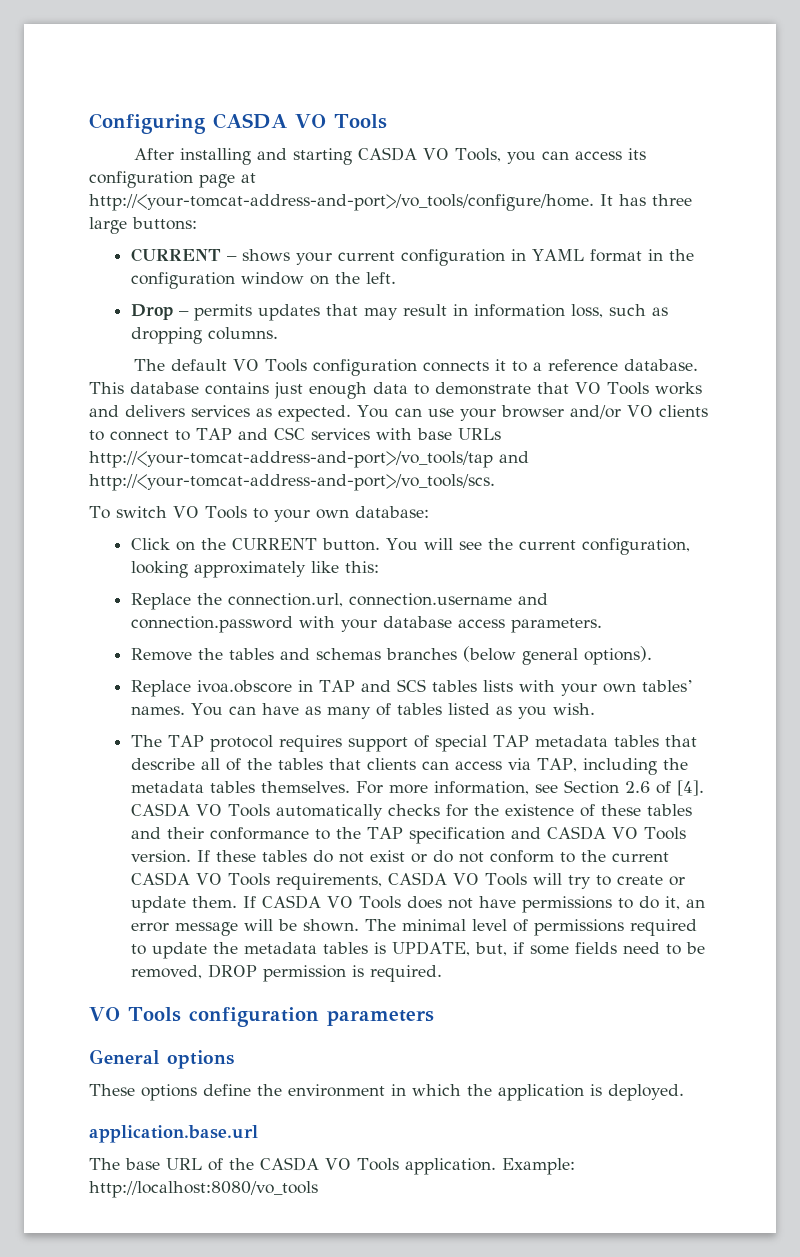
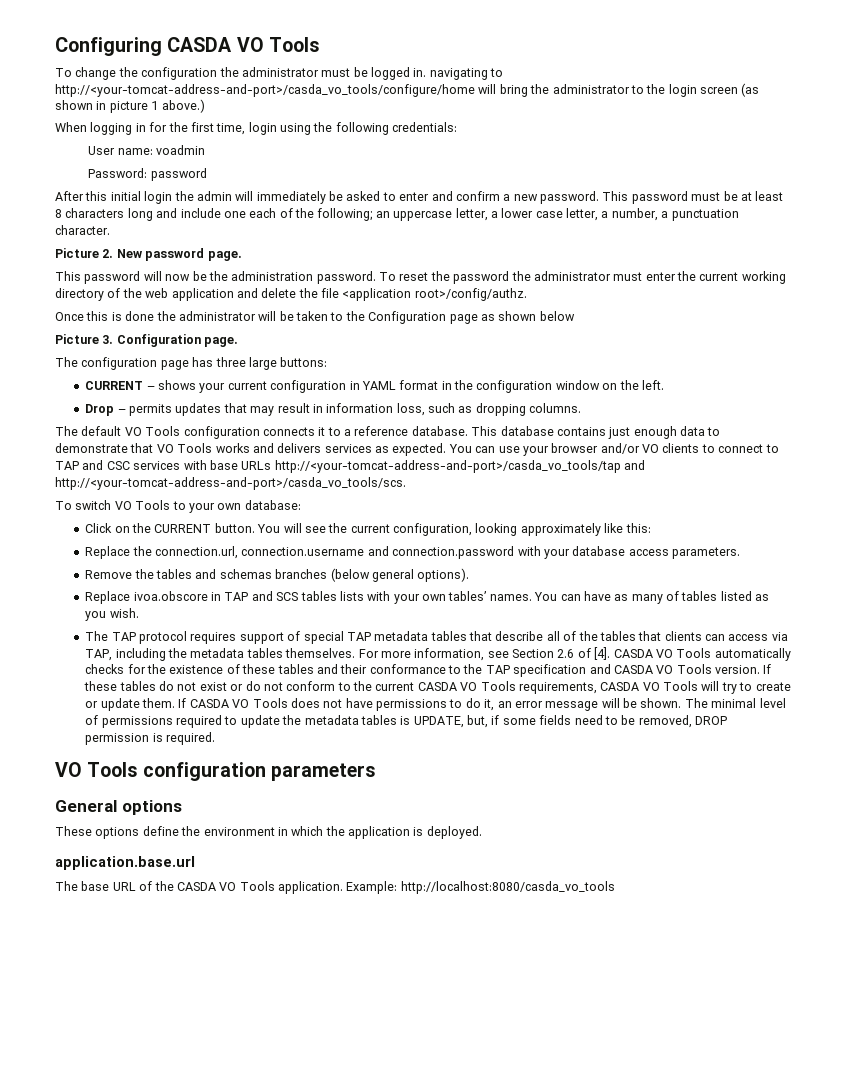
- After installing and starting CASDA VO Tools, you can access its configuration page at http://<your-tomcat-address-and-port>/vo_tools/configure/home. It has three large buttons:
+ To change the configuration the administrator must be logged in. navigating to http://<your-tomcat-address-and-port>/casda_vo_tools/configure/home will bring the administrator to the login screen (as shown in picture 1 above.)
+ When logging in for the first time, login using the following credentials:
+ User name: voadmin
+ Password: password
+ After this initial login the admin will immediately be asked to enter and confirm a new password. This password must be at least 8 characters long and include one each of the following; an uppercase letter, a lower case letter, a number, a punctuation character.
+ Picture 2. New password page.
+ This password will now be the administration password. To reset the password the administrator must enter the current working directory of the web application and delete the file <application root>/config/authz.
+ Once this is done the administrator will be taken to the Configuration page as shown below
+ Picture 3. Configuration page.
+ The configuration page has three large buttons:
- You can use your browser and/or VO clients to connect to TAP and CSC services with base URLs http://<your-tomcat-address-and-port>/vo_tools/tap and http://<your-tomcat-address-and-port>/vo_tools/scs.
+ You can use your browser and/or VO clients to connect to TAP and CSC services with base URLs http://<your-tomcat-address-and-port>/casda_vo_tools/tap and http://<your-tomcat-address-and-port>/casda_vo_tools/scs.
- Example: http://localhost:8080/vo_tools
+ Example: http://localhost:8080/casda_vo_tools

